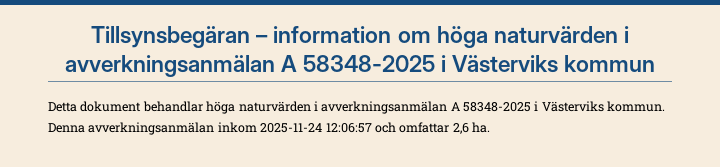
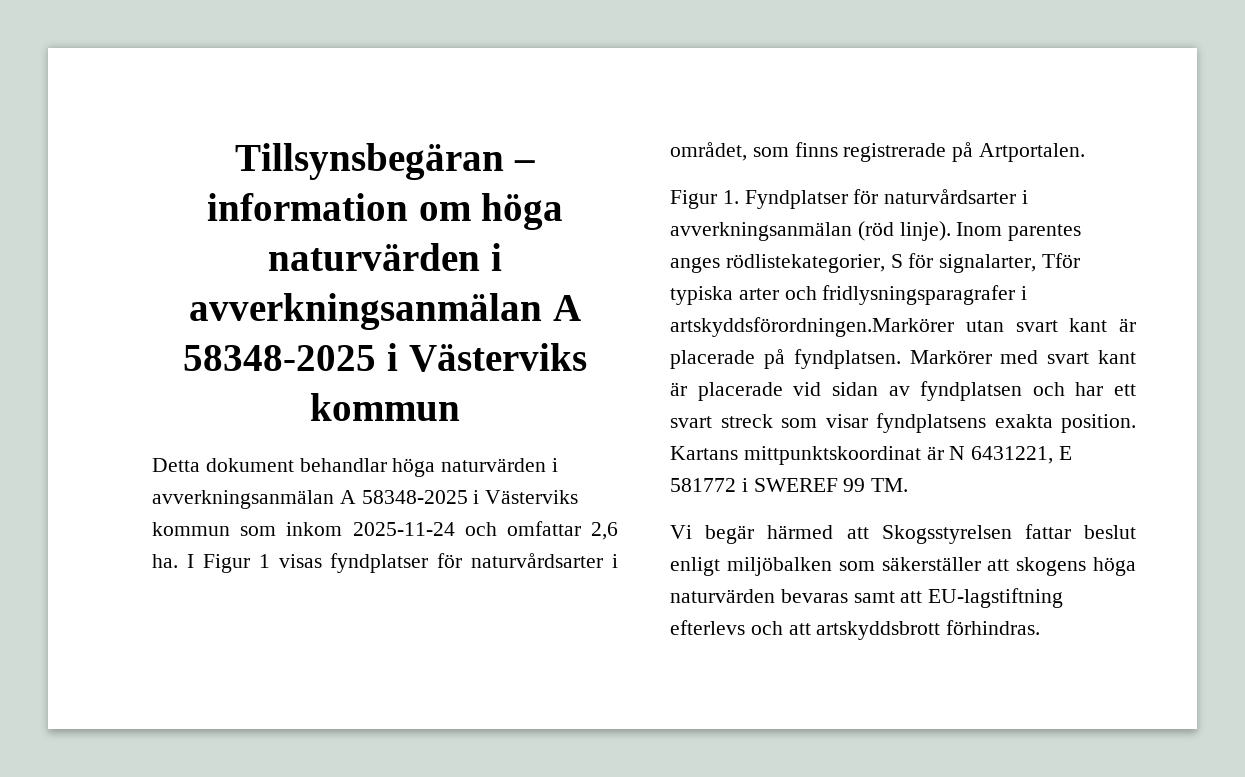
- Detta dokument behandlar höga naturvärden i avverkningsanmälan A 58348-2025 i Västerviks kommun. Denna avverkningsanmälan inkom 2025-11-24 12:06:57 och omfattar 2,6 ha.
+ Detta dokument behandlar höga naturvärden i avverkningsanmälan A 58348-2025 i Västerviks kommun som inkom 2025-11-24 och omfattar 2,6 ha.
+ I Figur 1 visas fyndplatser för naturvårdsarter i området, som finns registrerade på Artportalen.
+ Figur 1. Fyndplatser för naturvårdsarter i avverkningsanmälan (röd linje). Inom parentes anges rödlistekategorier, S för signalarter, Tför typiska arter och fridlysningsparagrafer i artskyddsförordningen.Markörer utan svart kant är placerade på fyndplatsen. Markörer med svart kant är placerade vid sidan av fyndplatsen och har ett svart streck som visar fyndplatsens exakta position. Kartans mittpunktskoordinat är N 6431221, E 581772 i SWEREF 99 TM.
+ Vi begär härmed att Skogsstyrelsen fattar beslut enligt miljöbalken som säkerställer att skogens höga naturvärden bevaras samt att EU-lagstiftning efterlevs och att artskyddsbrott förhindras.

